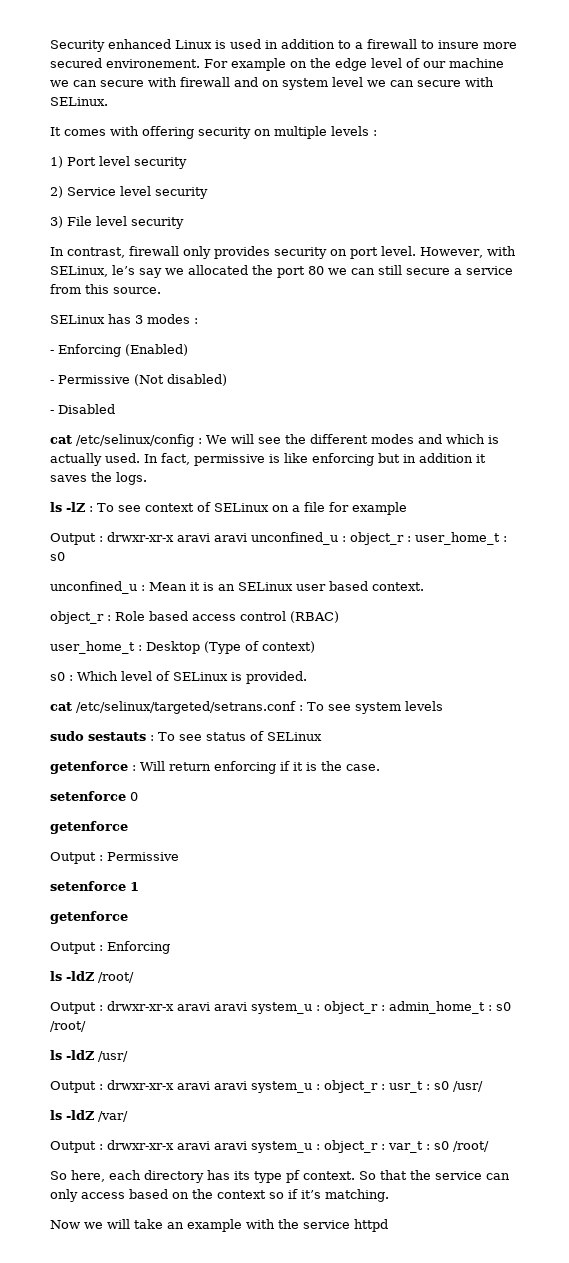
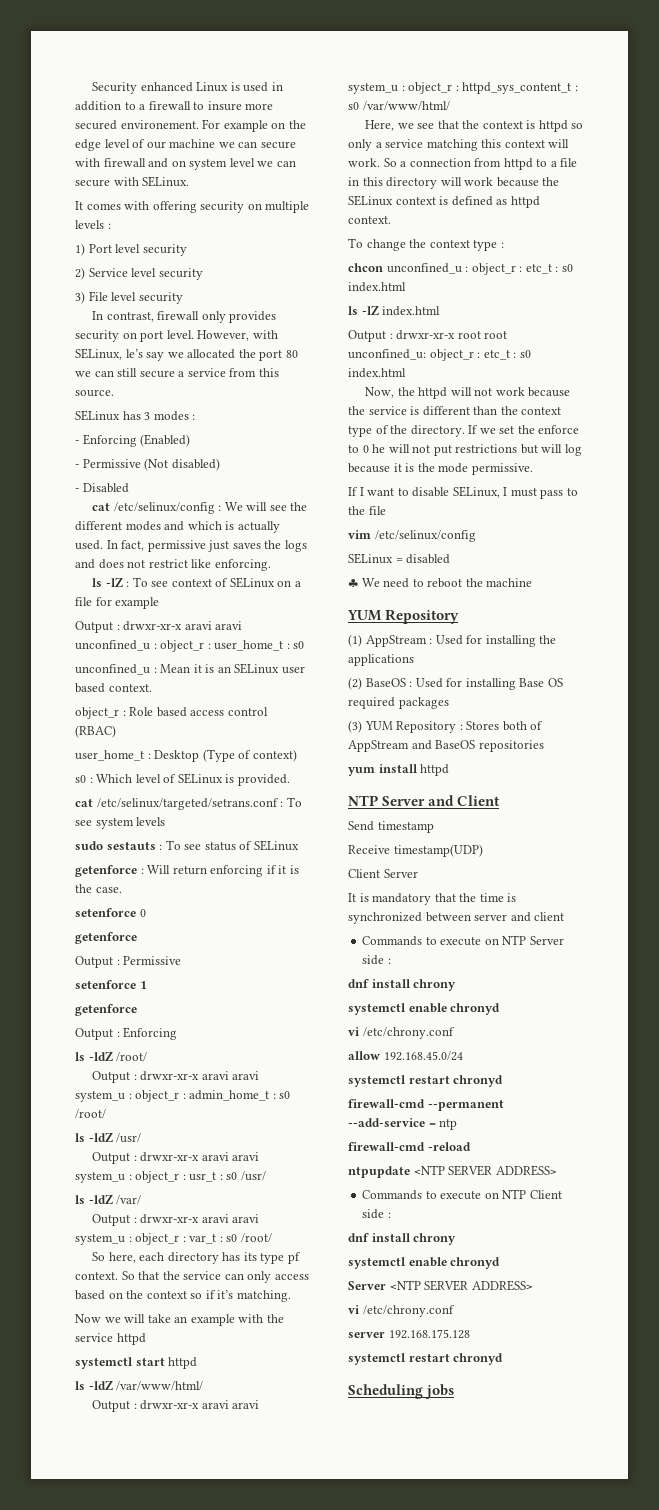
- In fact, permissive is like enforcing but in addition it saves the logs.
+ In fact, permissive just saves the logs and does not restrict like enforcing.
+ systemctl start httpd
+ ls -ldZ /var/www/html/
+ Output : drwxr-xr-x aravi aravi system_u : object_r : httpd_sys_content_t : s0 /var/www/html/
+ Here, we see that the context is httpd so only a service matching this context will work. So a connection from httpd to a file in this directory will work because the SELinux context is defined as httpd context.
+ To change the context type :
+ chcon unconfined_u : object_r : etc_t : s0 index.html
+ ls -lZ index.html
+ Output : drwxr-xr-x root root unconfined_u: object_r : etc_t : s0 index.html
+ Now, the httpd will not work because the service is different than the context type of the directory. If we set the enforce to 0 he will not put restrictions but will log because it is the mode permissive.
+ If I want to disable SELinux, I must pass to the file
+ vim /etc/selinux/config
+ SELinux = disabled
+ ♣ We need to reboot the machine
+ YUM Repository
+ (1) AppStream : Used for installing the applications
+ (2) BaseOS : Used for installing Base OS required packages
+ (3) YUM Repository : Stores both of AppStream and BaseOS repositories
+ yum install httpd
+ NTP Server and Client
+ Send timestamp
+ Receive timestamp(UDP)
+ Client Server
+ It is mandatory that the time is synchronized between server and client
+ Commands to execute on NTP Server side :
+ dnf install chrony
+ systemctl enable chronyd
+ vi /etc/chrony.conf
+ allow 192.168.45.0/24
+ systemctl restart chronyd
+ firewall-cmd --permanent --add-service = ntp
+ firewall-cmd -reload
+ ntpupdate <NTP SERVER ADDRESS>
+ Commands to execute on NTP Client side :
+ dnf install chrony
+ systemctl enable chronyd
+ Server <NTP SERVER ADDRESS>
+ vi /etc/chrony.conf
+ server 192.168.175.128
+ systemctl restart chronyd
+ Scheduling jobs

